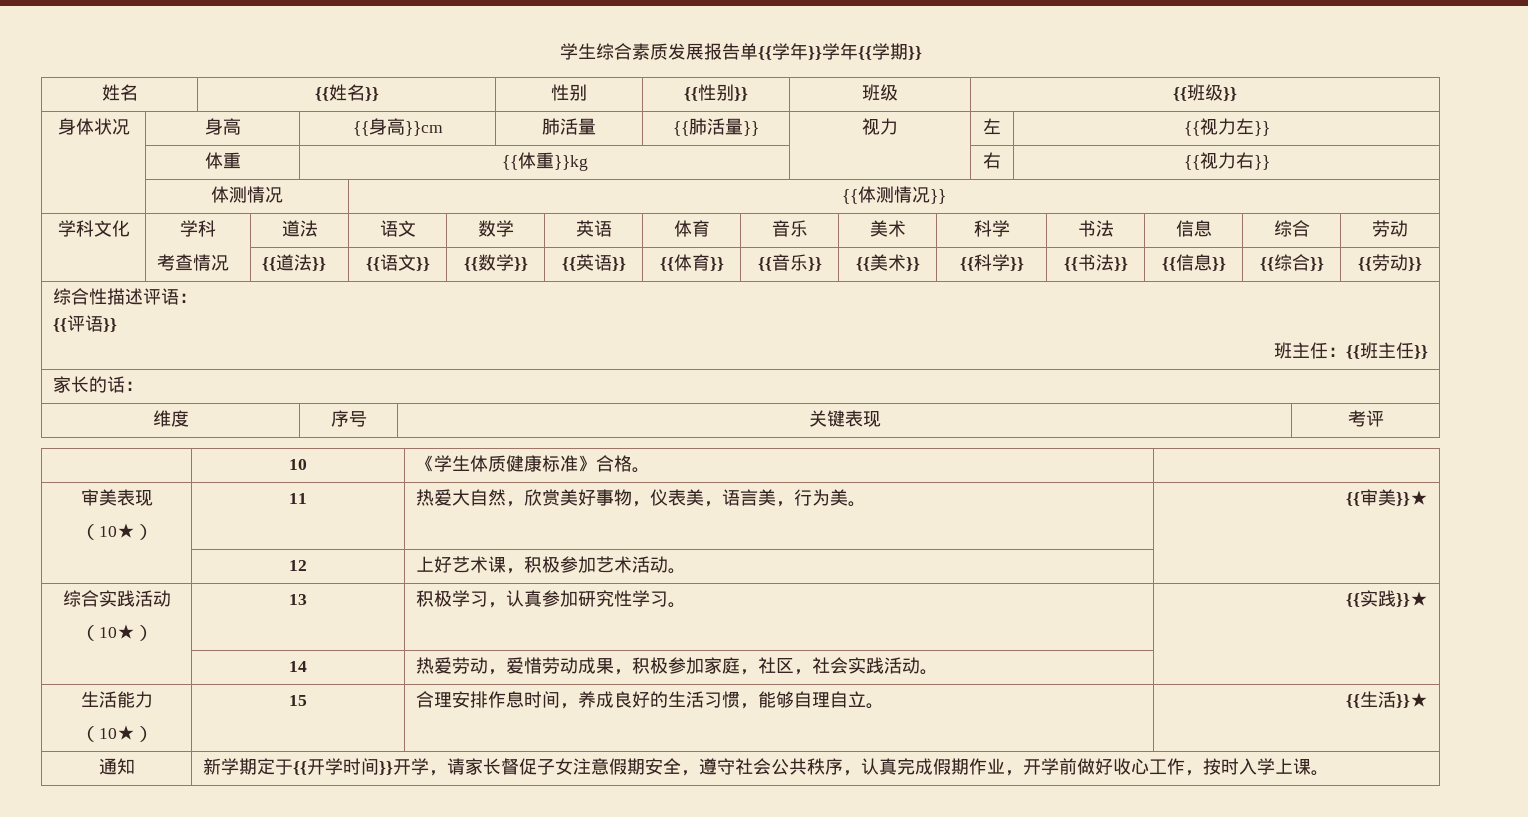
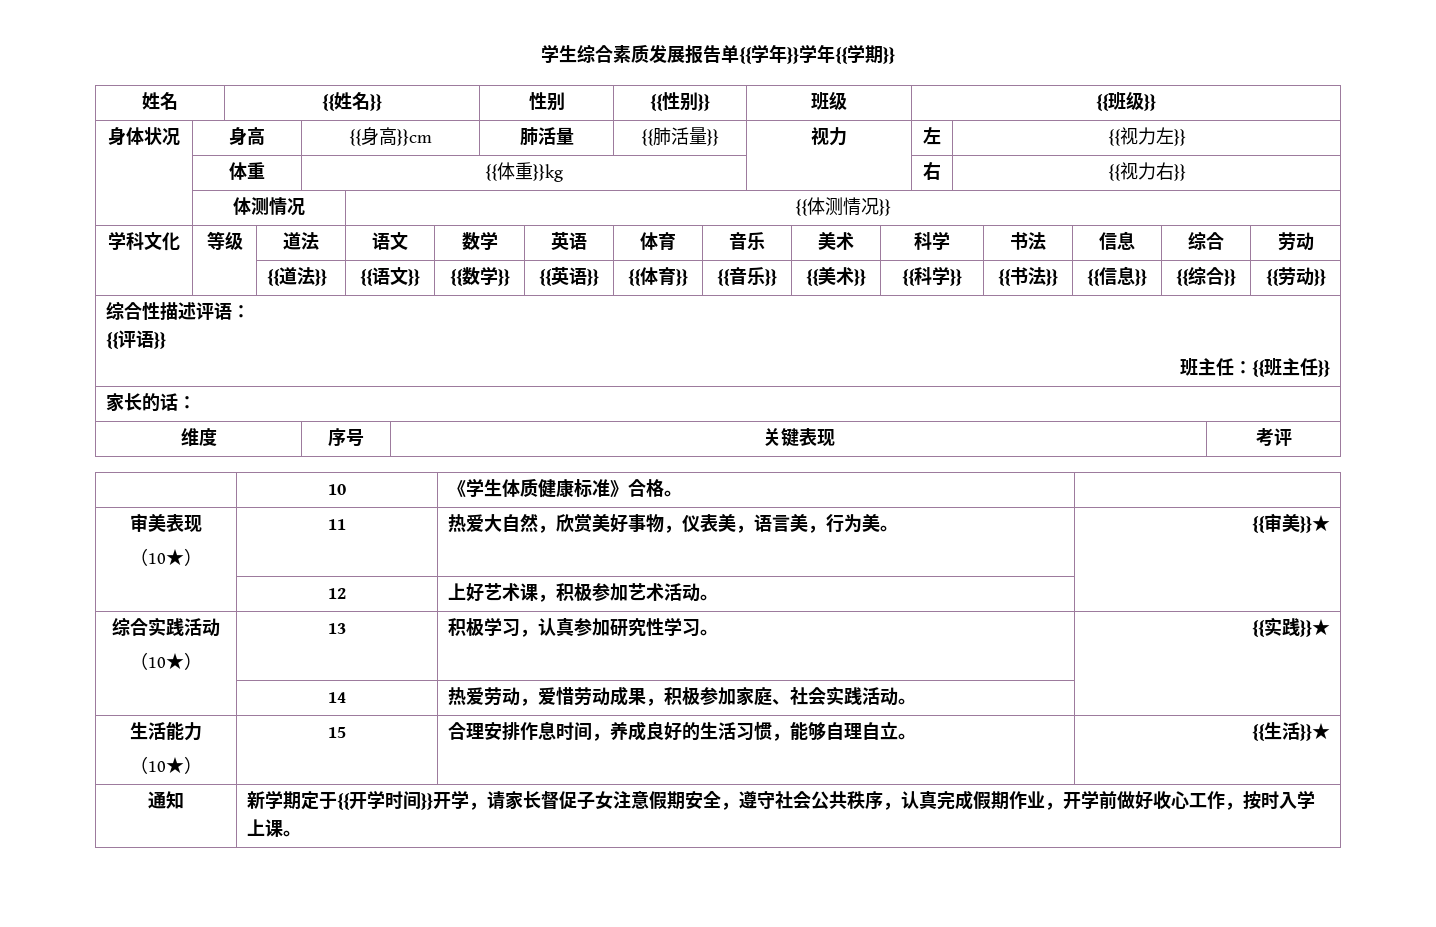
- 学科文化 | 学科 | 道法 | 语文 | 数学 | 英语 | 体育 | 音乐 | 美术 | 科学 | 书法 | 信息 | 综合 | 劳动
+ 学科文化 | 等级 | 道法 | 语文 | 数学 | 英语 | 体育 | 音乐 | 美术 | 科学 | 书法 | 信息 | 综合 | 劳动
- | 考查情况 | {{道法}} | {{语文}} | {{数学}} | {{英语}} | {{体育}} | {{音乐}} | {{美术}} | {{科学}} | {{书法}} | {{信息}} | {{综合}} | {{劳动}}
+ | | {{道法}} | {{语文}} | {{数学}} | {{英语}} | {{体育}} | {{音乐}} | {{美术}} | {{科学}} | {{书法}} | {{信息}} | {{综合}} | {{劳动}}
- | 14 | 热爱劳动，爱惜劳动成果，积极参加家庭，社区，社会实践活动。 |
+ | 14 | 热爱劳动，爱惜劳动成果，积极参加家庭、社会实践活动。 |

